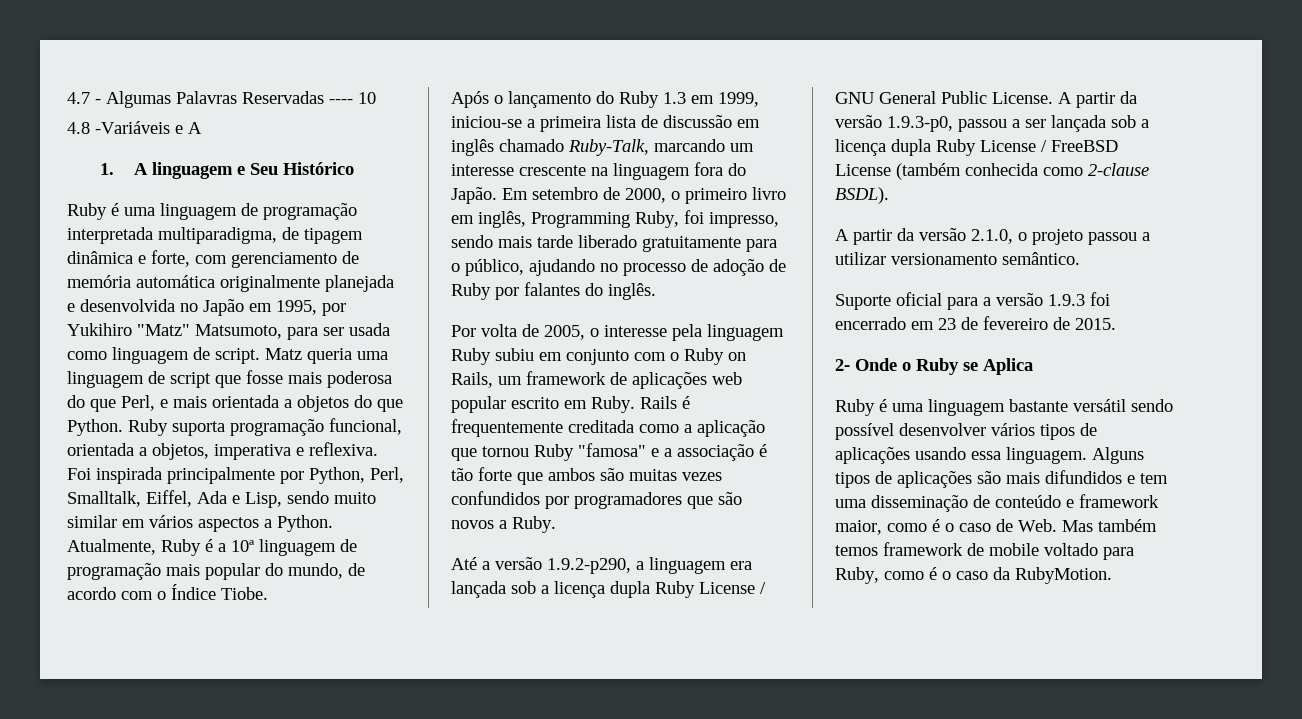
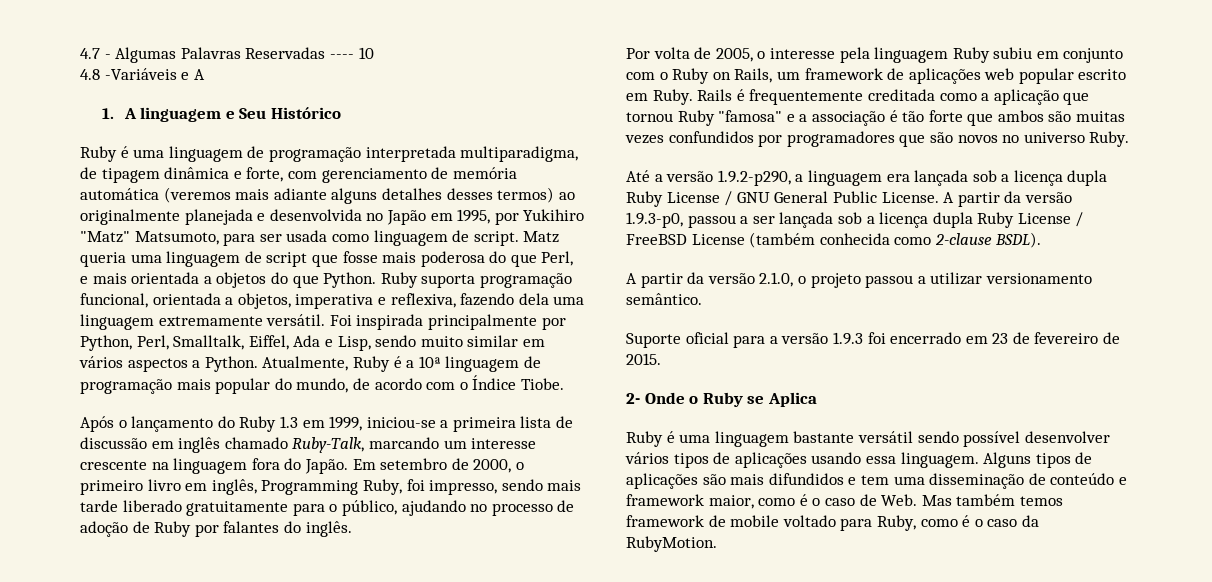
- Ruby é uma linguagem de programação interpretada multiparadigma, de tipagem dinâmica e forte, com gerenciamento de memória automática originalmente planejada e desenvolvida no Japão em 1995, por Yukihiro "Matz" Matsumoto, para ser usada como linguagem de script.
+ Ruby é uma linguagem de programação interpretada multiparadigma, de tipagem dinâmica e forte, com gerenciamento de memória automática (veremos mais adiante alguns detalhes desses termos) ao originalmente planejada e desenvolvida no Japão em 1995, por Yukihiro "Matz" Matsumoto, para ser usada como linguagem de script.
- Ruby suporta programação funcional, orientada a objetos, imperativa e reflexiva.
+ Ruby suporta programação funcional, orientada a objetos, imperativa e reflexiva, fazendo dela uma linguagem extremamente versátil.
- Rails é frequentemente creditada como a aplicação que tornou Ruby "famosa" e a associação é tão forte que ambos são muitas vezes confundidos por programadores que são novos a Ruby.
+ Rails é frequentemente creditada como a aplicação que tornou Ruby "famosa" e a associação é tão forte que ambos são muitas vezes confundidos por programadores que são novos no universo Ruby.

